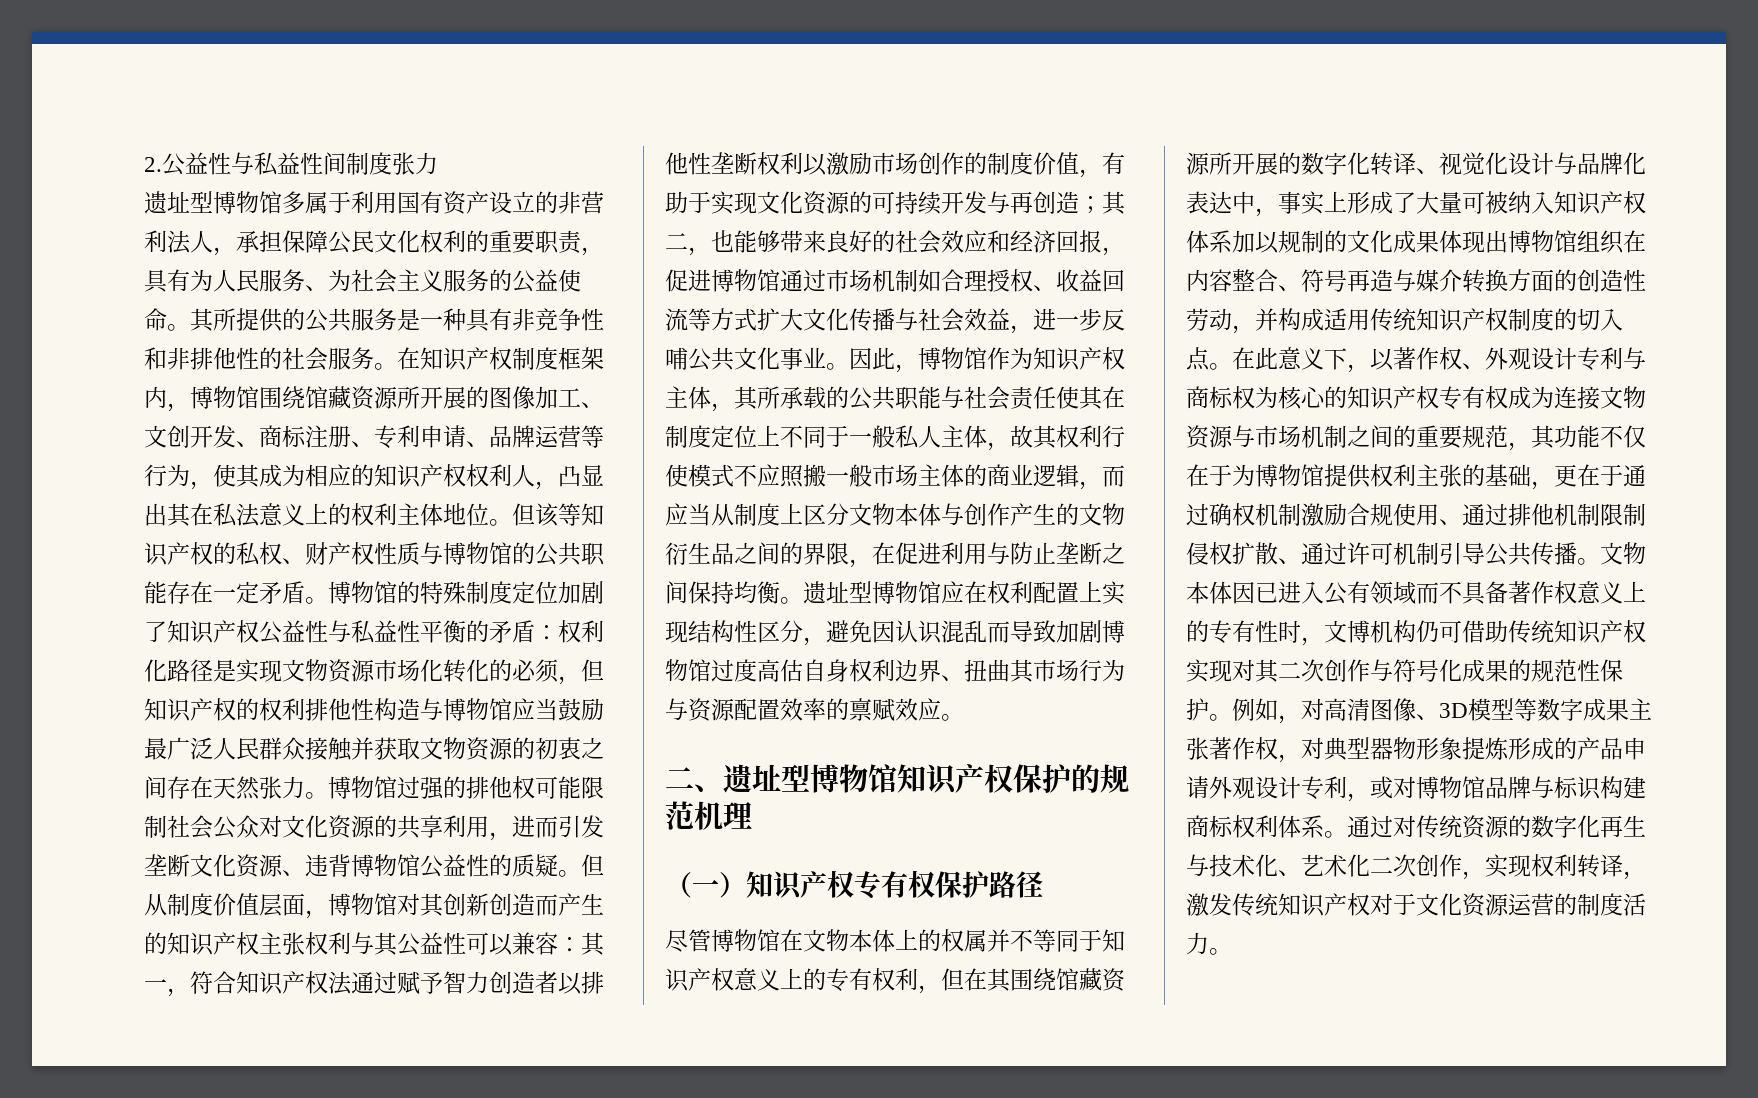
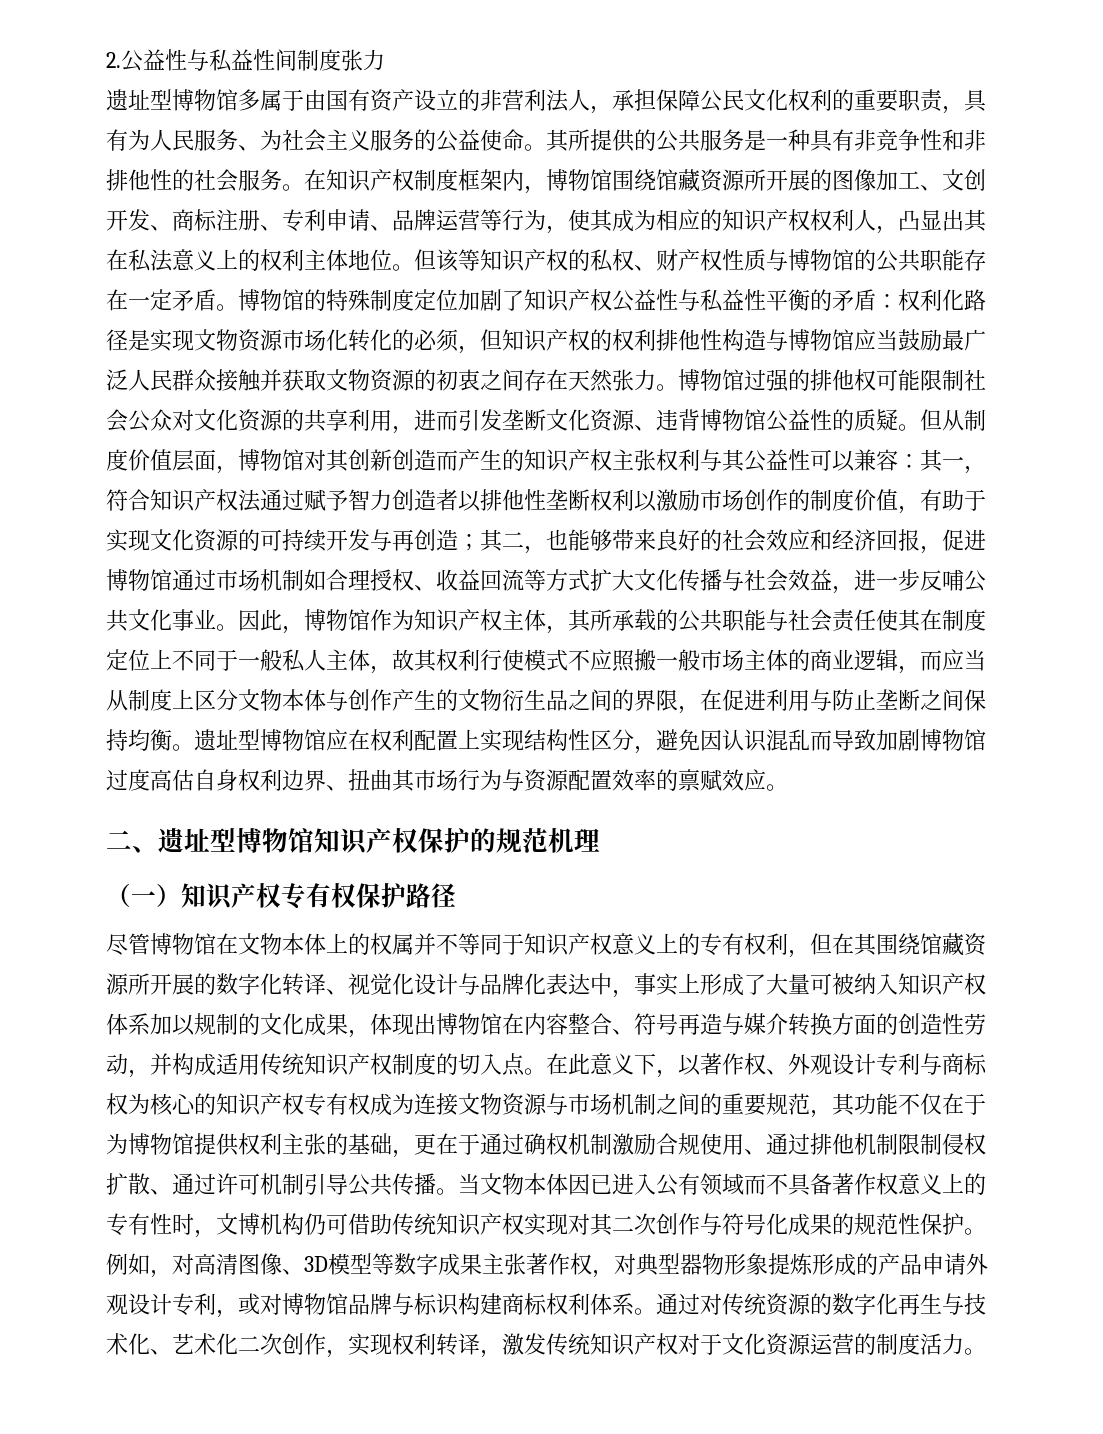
- 遗址型博物馆多属于利用国有资产设立的非营利法人，承担保障公民文化权利的重要职责，具有为人民服务、为社会主义服务的公益使命。
+ 遗址型博物馆多属于由国有资产设立的非营利法人，承担保障公民文化权利的重要职责，具有为人民服务、为社会主义服务的公益使命。
- 尽管博物馆在文物本体上的权属并不等同于知识产权意义上的专有权利，但在其围绕馆藏资源所开展的数字化转译、视觉化设计与品牌化表达中，事实上形成了大量可被纳入知识产权体系加以规制的文化成果体现出博物馆组织在内容整合、符号再造与媒介转换方面的创造性劳动，并构成适用传统知识产权制度的切入点。
+ 尽管博物馆在文物本体上的权属并不等同于知识产权意义上的专有权利，但在其围绕馆藏资源所开展的数字化转译、视觉化设计与品牌化表达中，事实上形成了大量可被纳入知识产权体系加以规制的文化成果，体现出博物馆在内容整合、符号再造与媒介转换方面的创造性劳动，并构成适用传统知识产权制度的切入点。
- 文物本体因已进入公有领域而不具备著作权意义上的专有性时，文博机构仍可借助传统知识产权实现对其二次创作与符号化成果的规范性保护。
+ 当文物本体因已进入公有领域而不具备著作权意义上的专有性时，文博机构仍可借助传统知识产权实现对其二次创作与符号化成果的规范性保护。

